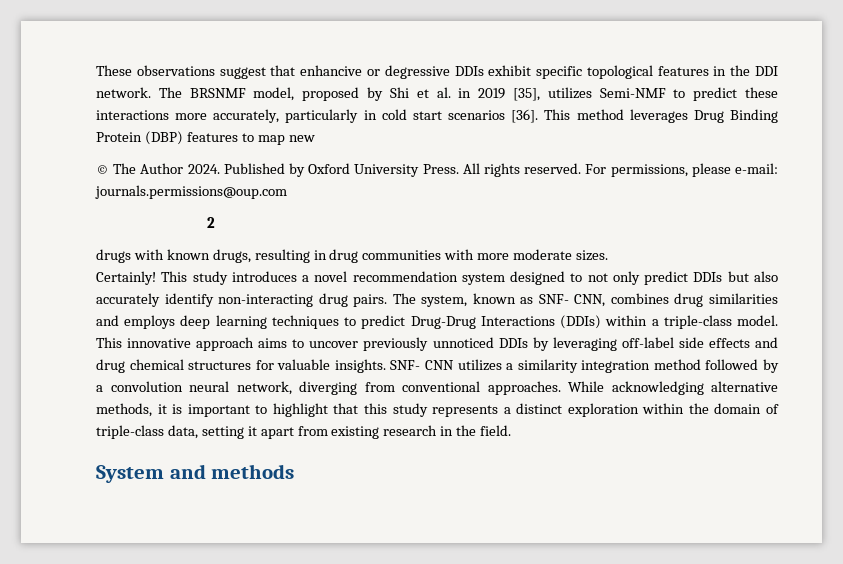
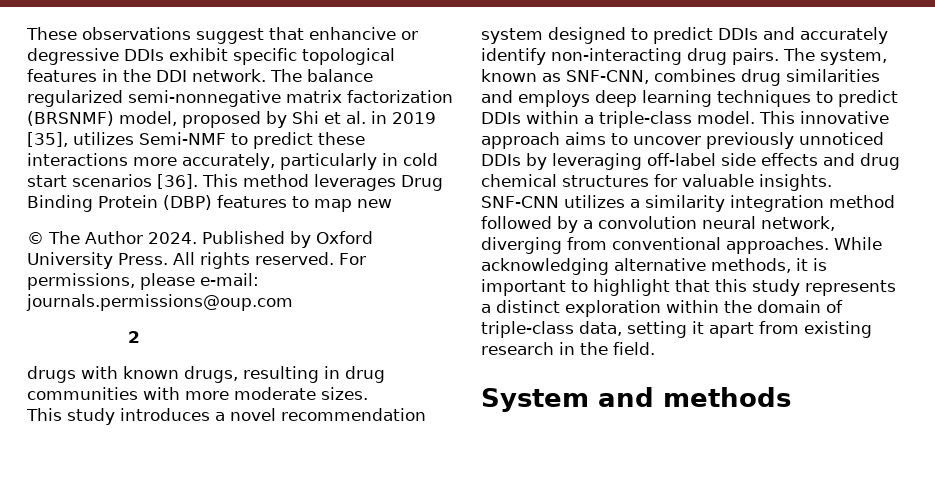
- The BRSNMF model, proposed by Shi et al. in 2019 [35], utilizes Semi-NMF to predict these interactions more accurately, particularly in cold start scenarios [36].
+ The balance regularized semi-nonnegative matrix factorization (BRSNMF) model, proposed by Shi et al. in 2019 [35], utilizes Semi-NMF to predict these interactions more accurately, particularly in cold start scenarios [36].
- Certainly! This study introduces a novel recommendation system designed to not only predict DDIs but also accurately identify non-interacting drug pairs.
+ This study introduces a novel recommendation system designed to predict DDIs and accurately identify non-interacting drug pairs.
- The system, known as SNF- CNN, combines drug similarities and employs deep learning techniques to predict Drug-Drug Interactions (DDIs) within a triple-class model.
+ The system, known as SNF-CNN, combines drug similarities and employs deep learning techniques to predict DDIs within a triple-class model.
- SNF- CNN utilizes a similarity integration method followed by a convolution neural network, diverging from conventional approaches.
+ SNF-CNN utilizes a similarity integration method followed by a convolution neural network, diverging from conventional approaches.

